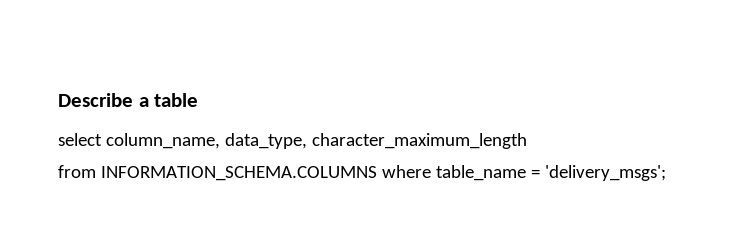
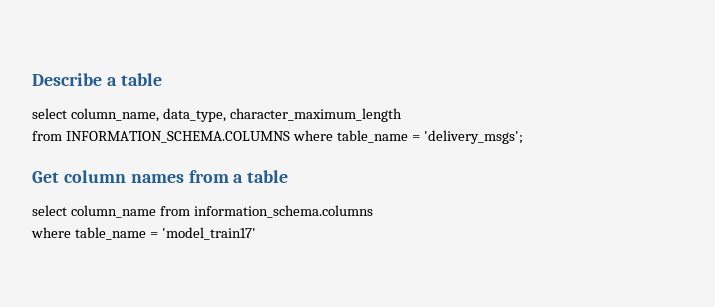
+ Get column names from a table
+ select column_name from information_schema.columns
+ where table_name = 'model_train17'

